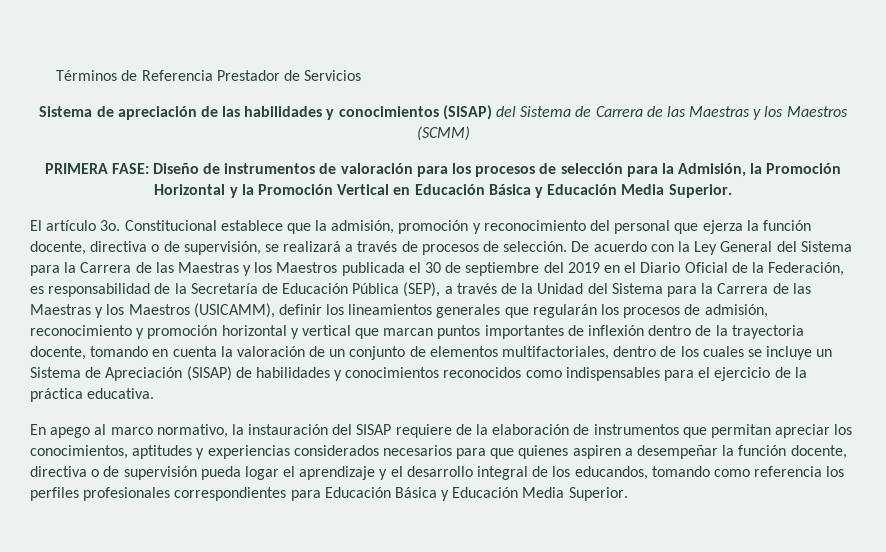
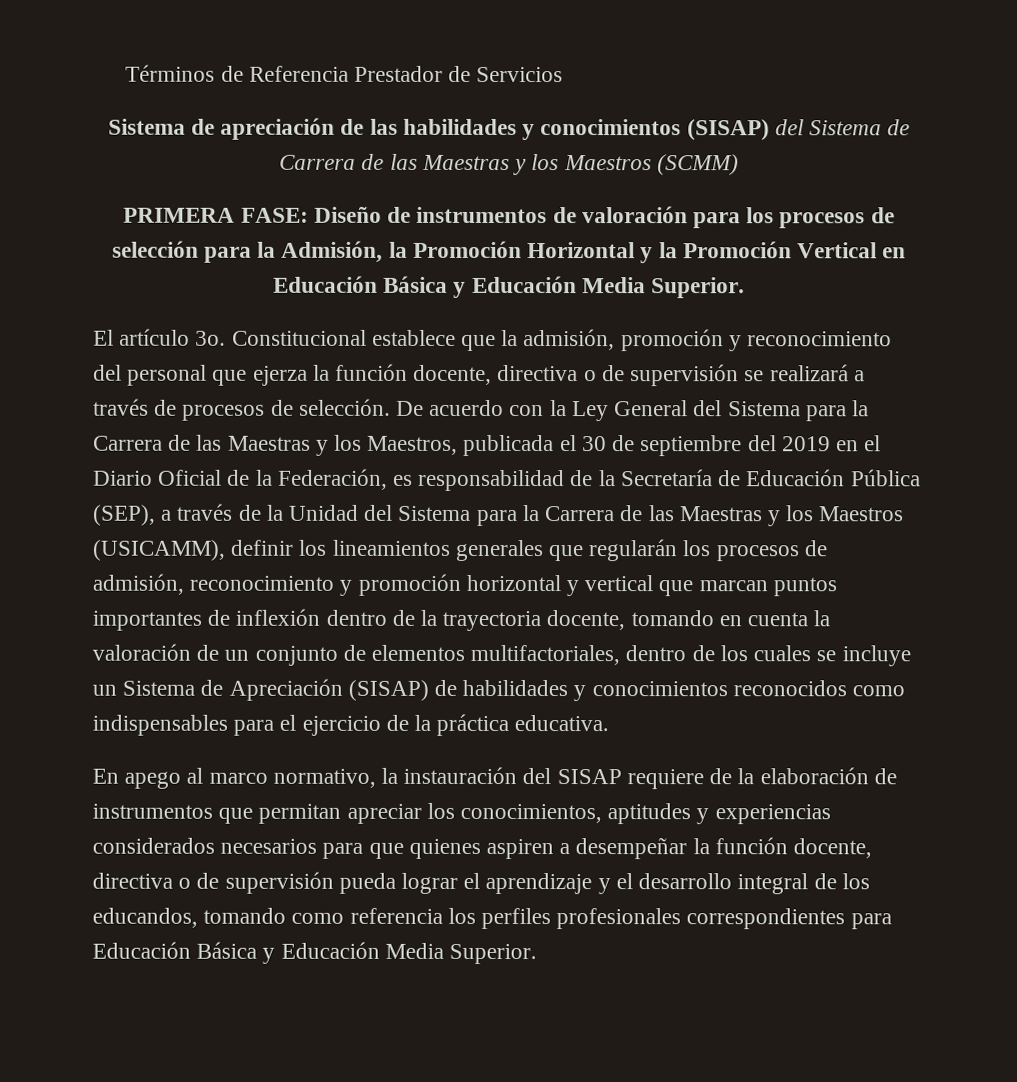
- Constitucional establece que la admisión, promoción y reconocimiento del personal que ejerza la función docente, directiva o de supervisión, se realizará a través de procesos de selección.
+ Constitucional establece que la admisión, promoción y reconocimiento del personal que ejerza la función docente, directiva o de supervisión se realizará a través de procesos de selección.
- De acuerdo con la Ley General del Sistema para la Carrera de las Maestras y los Maestros publicada el 30 de septiembre del 2019 en el Diario Oficial de la Federación, es responsabilidad de la Secretaría de Educación Pública (SEP), a través de la Unidad del Sistema para la Carrera de las Maestras y los Maestros (USICAMM), definir los lineamientos generales que regularán los procesos de admisión, reconocimiento y promoción horizontal y vertical que marcan puntos importantes de inflexión dentro de la trayectoria docente, tomando en cuenta la valoración de un conjunto de elementos multifactoriales, dentro de los cuales se incluye un Sistema de Apreciación (SISAP) de habilidades y conocimientos reconocidos como indispensables para el ejercicio de la práctica educativa.
+ De acuerdo con la Ley General del Sistema para la Carrera de las Maestras y los Maestros, publicada el 30 de septiembre del 2019 en el Diario Oficial de la Federación, es responsabilidad de la Secretaría de Educación Pública (SEP), a través de la Unidad del Sistema para la Carrera de las Maestras y los Maestros (USICAMM), definir los lineamientos generales que regularán los procesos de admisión, reconocimiento y promoción horizontal y vertical que marcan puntos importantes de inflexión dentro de la trayectoria docente, tomando en cuenta la valoración de un conjunto de elementos multifactoriales, dentro de los cuales se incluye un Sistema de Apreciación (SISAP) de habilidades y conocimientos reconocidos como indispensables para el ejercicio de la práctica educativa.
- En apego al marco normativo, la instauración del SISAP requiere de la elaboración de instrumentos que permitan apreciar los conocimientos, aptitudes y experiencias considerados necesarios para que quienes aspiren a desempeñar la función docente, directiva o de supervisión pueda logar el aprendizaje y el desarrollo integral de los educandos, tomando como referencia los perfiles profesionales correspondientes para Educación Básica y Educación Media Superior.
+ En apego al marco normativo, la instauración del SISAP requiere de la elaboración de instrumentos que permitan apreciar los conocimientos, aptitudes y experiencias considerados necesarios para que quienes aspiren a desempeñar la función docente, directiva o de supervisión pueda lograr el aprendizaje y el desarrollo integral de los educandos, tomando como referencia los perfiles profesionales correspondientes para Educación Básica y Educación Media Superior.

